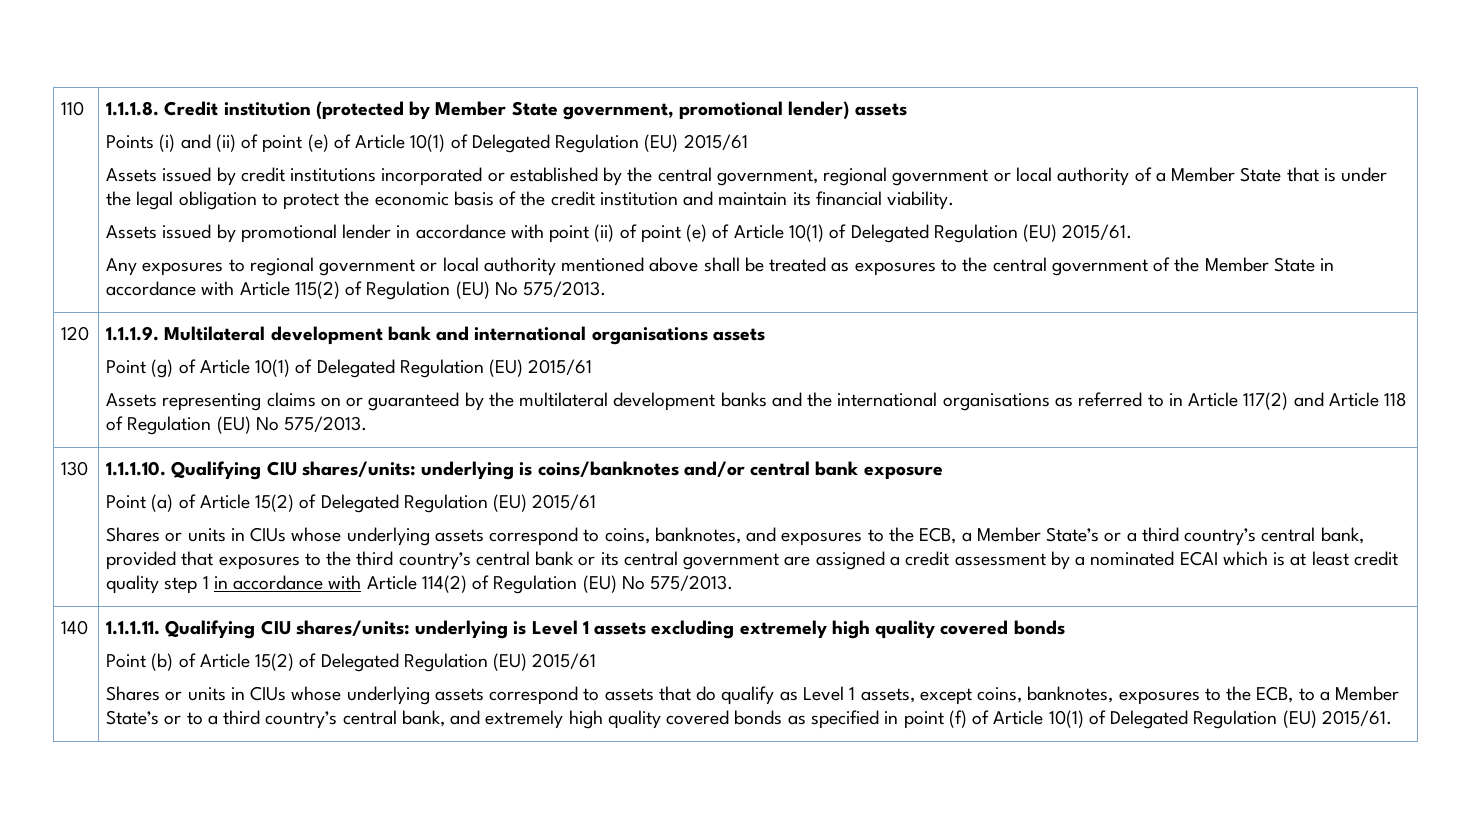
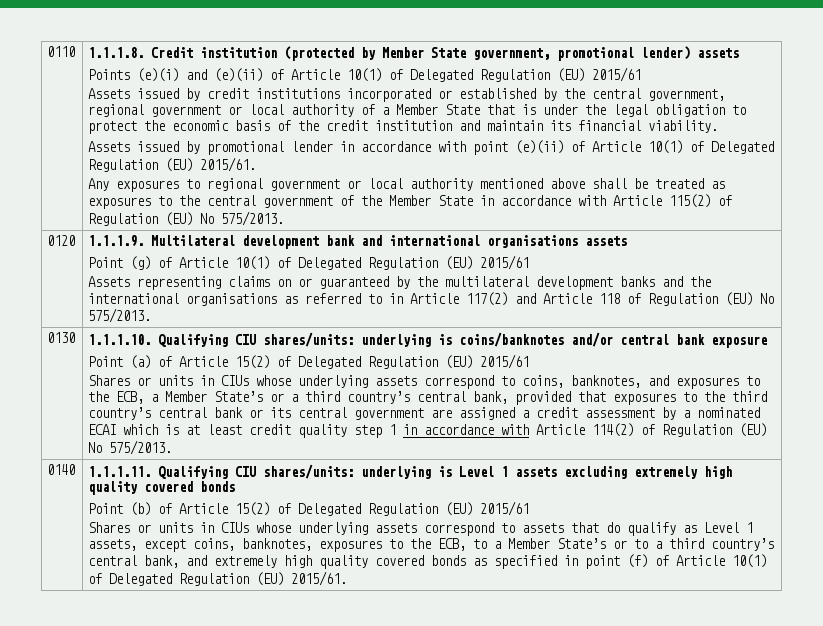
- 110
+ 0110
- Points (i) and (ii) of point (e) of Article 10(1) of Delegated Regulation (EU) 2015/61
+ Points (e)(i) and (e)(ii) of Article 10(1) of Delegated Regulation (EU) 2015/61
- Assets issued by promotional lender in accordance with point (ii) of point (e) of Article 10(1) of Delegated Regulation (EU) 2015/61.
+ Assets issued by promotional lender in accordance with point (e)(ii) of Article 10(1) of Delegated Regulation (EU) 2015/61.
- 120
+ 0120
- 130
+ 0130
- 140
+ 0140

